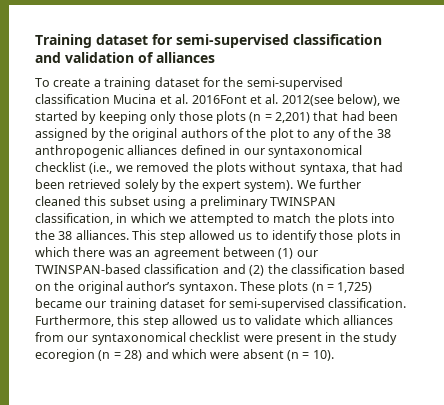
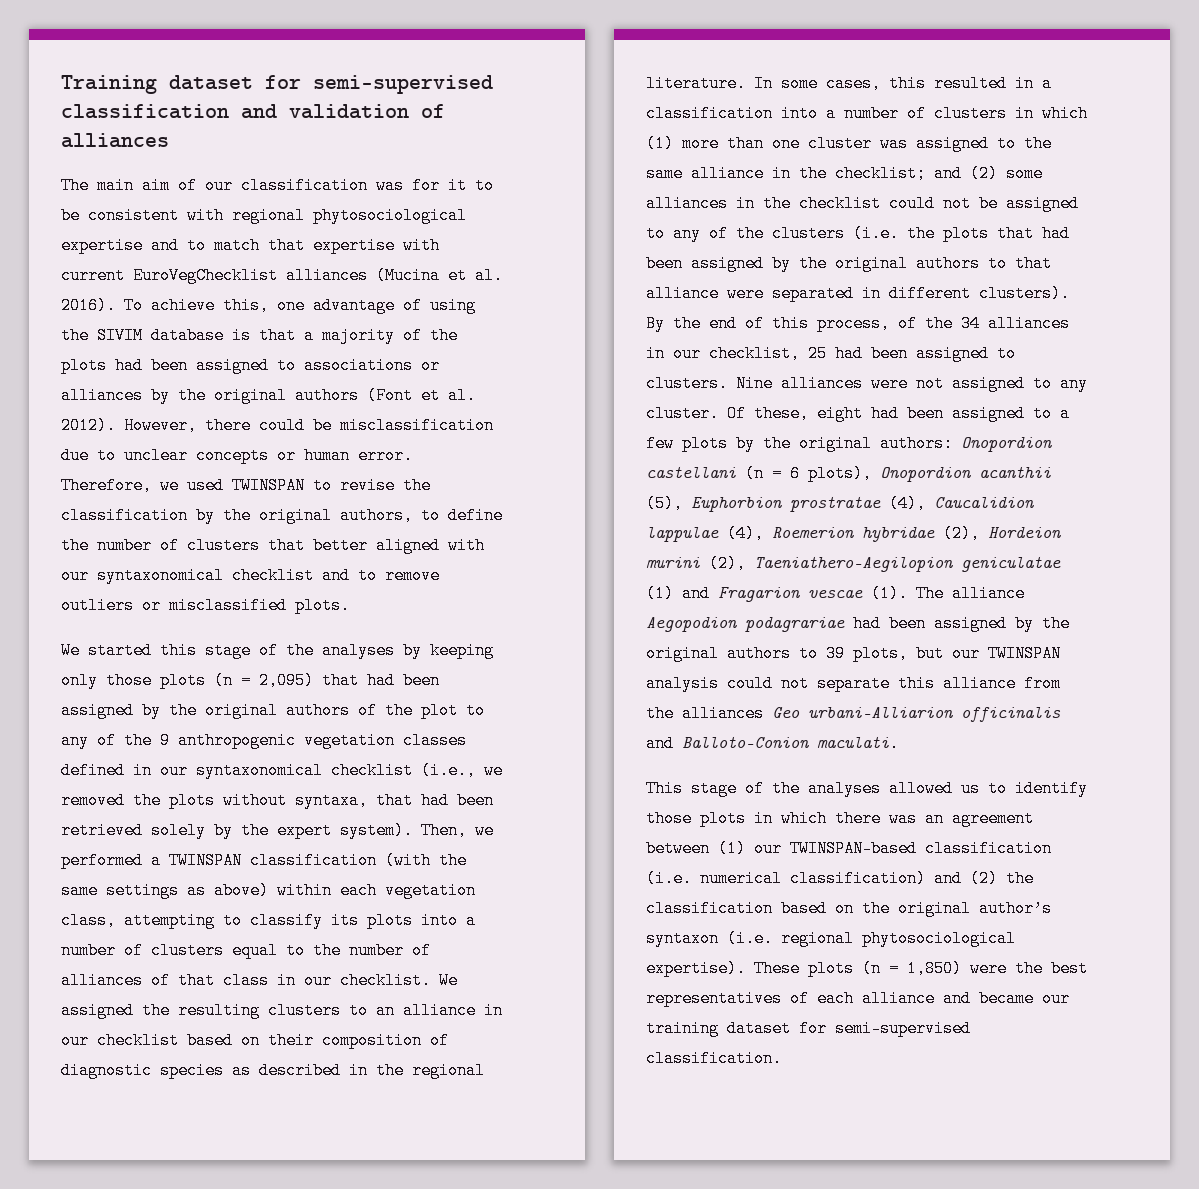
- To create a training dataset for the semi-supervised classification Mucina et al. 2016Font et al. 2012(see below), we started by keeping only those plots (n = 2,201) that had been assigned by the original authors of the plot to any of the 38 anthropogenic alliances defined in our syntaxonomical checklist (i.e., we removed the plots without syntaxa, that had been retrieved solely by the expert system).
+ The main aim of our classification was for it to be consistent with regional phytosociological expertise and to match that expertise with current EuroVegChecklist alliances (Mucina et al. 2016). To achieve this, one advantage of using the SIVIM database is that a majority of the plots had been assigned to associations or alliances by the original authors (Font et al. 2012). However, there could be misclassification due to unclear concepts or human error. Therefore, we used TWINSPAN to revise the classification by the original authors, to define the number of clusters that better aligned with our syntaxonomical checklist and to remove outliers or misclassified plots.
+ We started this stage of the analyses by keeping only those plots (n = 2,095) that had been assigned by the original authors of the plot to any of the 9 anthropogenic vegetation classes defined in our syntaxonomical checklist (i.e., we removed the plots without syntaxa, that had been retrieved solely by the expert system).
- We further cleaned this subset using a preliminary TWINSPAN classification, in which we attempted to match the plots into the 38 alliances. This step allowed us to identify those plots in which there was an agreement between (1) our TWINSPAN-based classification and (2) the classification based on the original author’s syntaxon. These plots (n = 1,725) became our training dataset for semi-supervised classification. Furthermore, this step allowed us to validate which alliances from our syntaxonomical checklist were present in the study ecoregion (n = 28) and which were absent (n = 10).
+ Then, we performed a TWINSPAN classification (with the same settings as above) within each vegetation class, attempting to classify its plots into a number of clusters equal to the number of alliances of that class in our checklist. We assigned the resulting clusters to an alliance in our checklist based on their composition of diagnostic species as described in the regional literature. In some cases, this resulted in a classification into a number of clusters in which (1) more than one cluster was assigned to the same alliance in the checklist; and (2) some alliances in the checklist could not be assigned to any of the clusters (i.e. the plots that had been assigned by the original authors to that alliance were separated in different clusters). By the end of this process, of the 34 alliances in our checklist, 25 had been assigned to clusters. Nine alliances were not assigned to any cluster. Of these, eight had been assigned to a few plots by the original authors: Onopordion castellani (n = 6 plots), Onopordion acanthii (5), Euphorbion prostratae (4), Caucalidion lappulae (4), Roemerion hybridae (2), Hordeion murini (2), Taeniathero-Aegilopion geniculatae (1) and Fragarion vescae (1). The alliance Aegopodion podagrariae had been assigned by the original authors to 39 plots, but our TWINSPAN analysis could not separate this alliance from the alliances Geo urbani-Alliarion officinalis and Balloto-Conion maculati.
+ This stage of the analyses allowed us to identify those plots in which there was an agreement between (1) our TWINSPAN-based classification (i.e. numerical classification) and (2) the classification based on the original author’s syntaxon (i.e. regional phytosociological expertise). These plots (n = 1,850) were the best representatives of each alliance and became our training dataset for semi-supervised classification.

